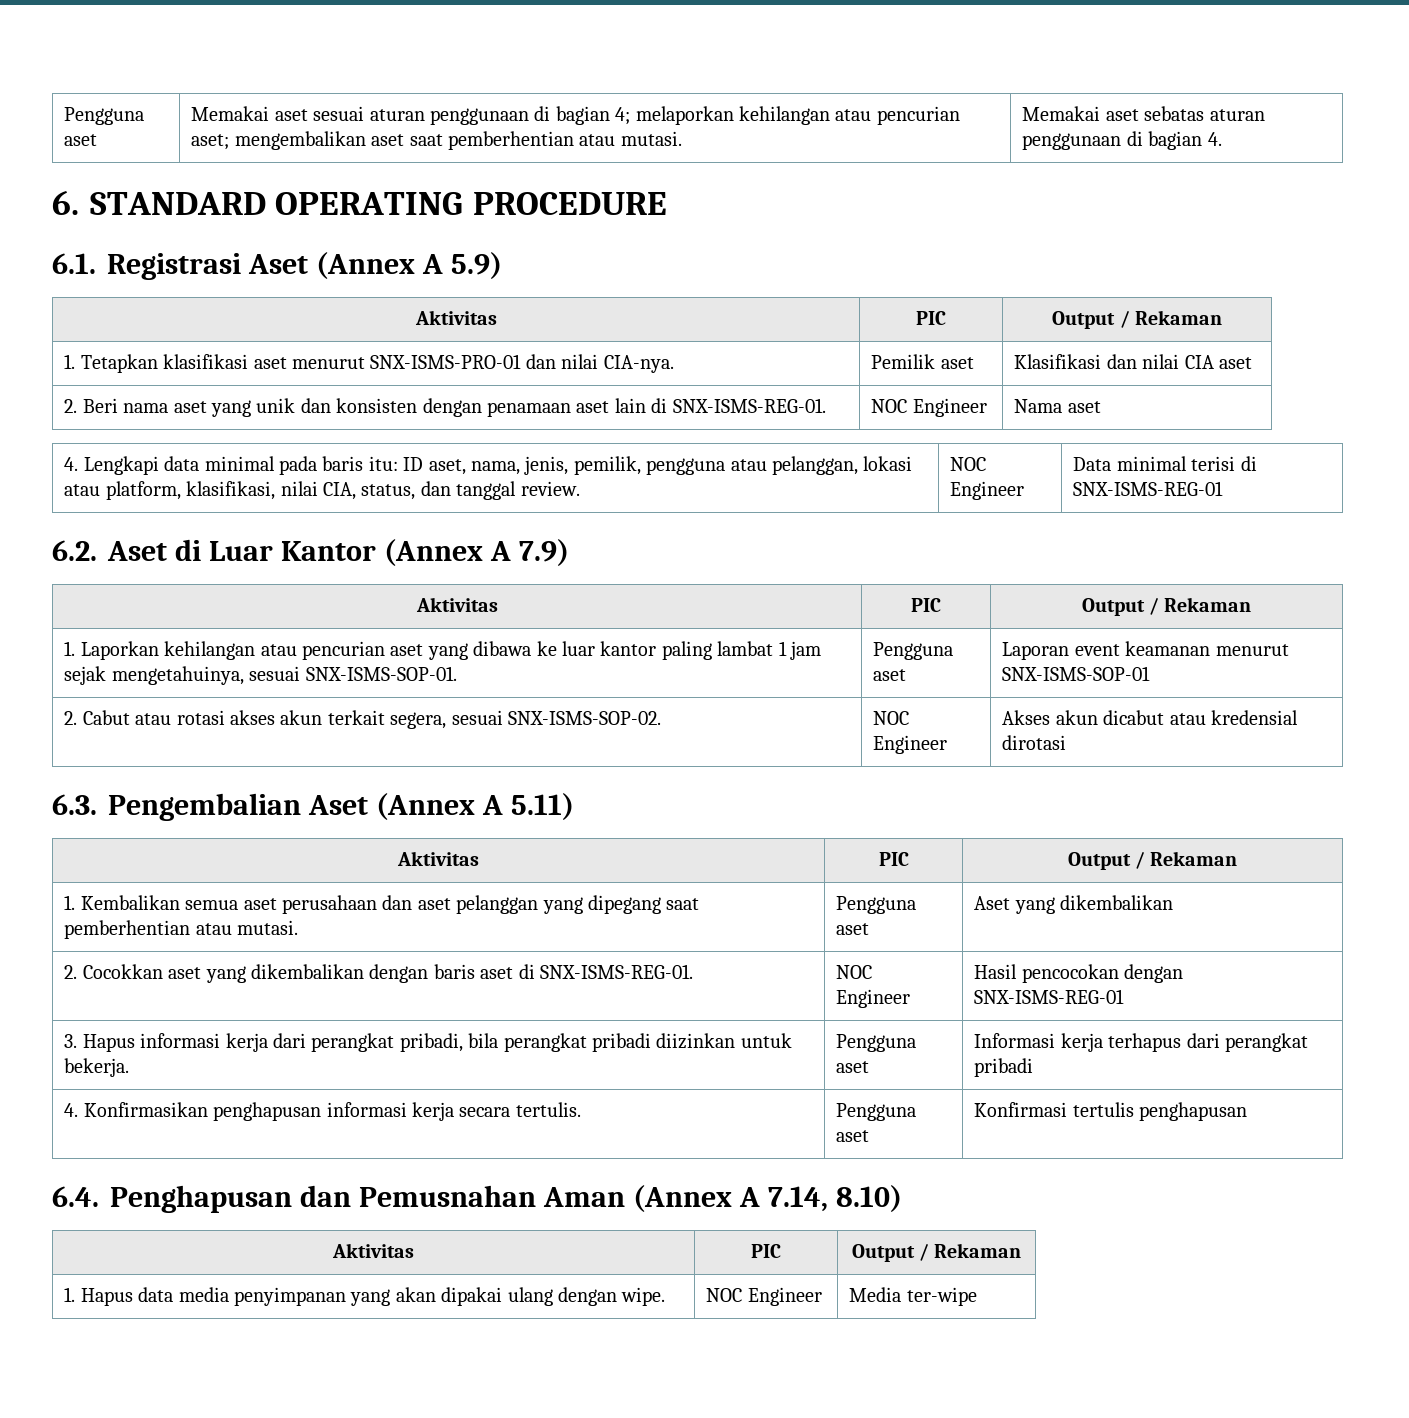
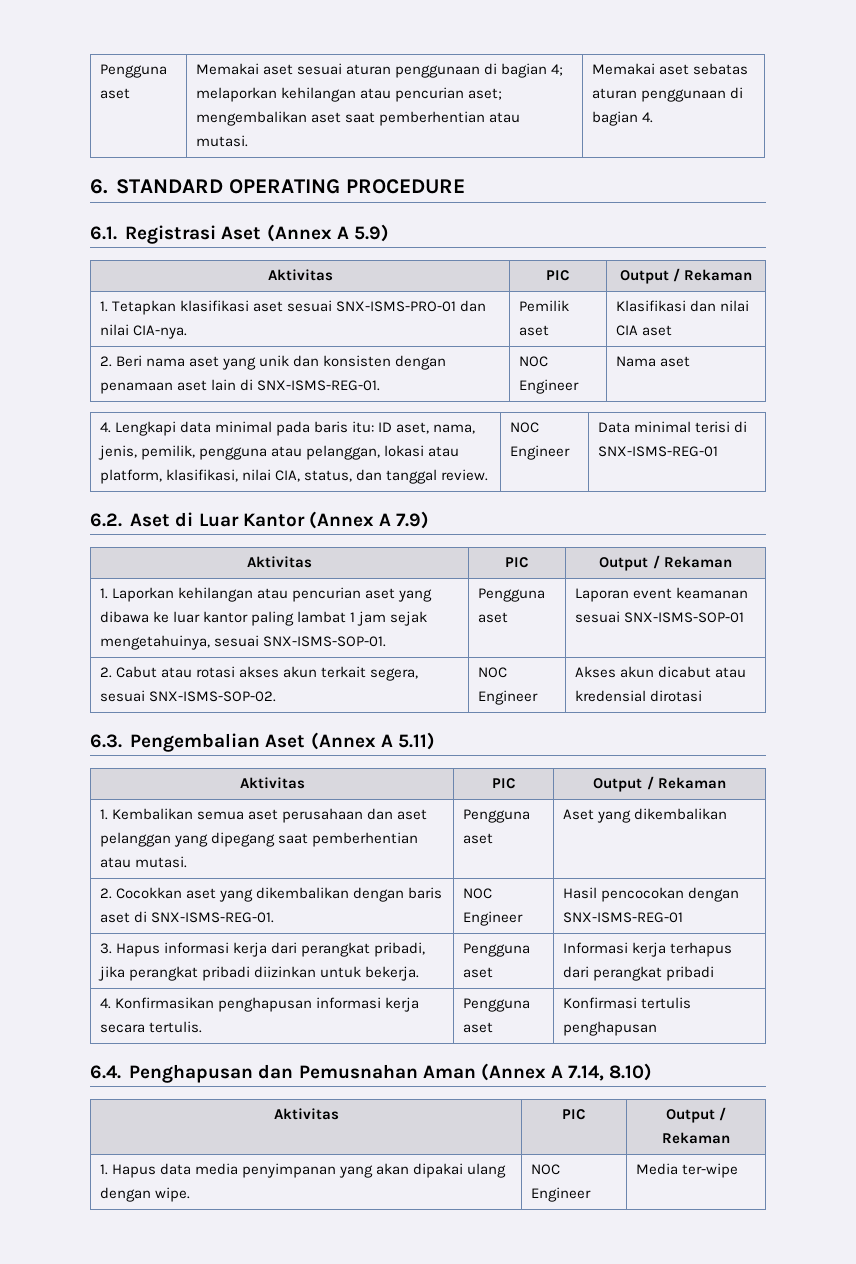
- 1. Tetapkan klasifikasi aset menurut SNX-ISMS-PRO-01 dan nilai CIA-nya. | Pemilik aset | Klasifikasi dan nilai CIA aset
+ 1. Tetapkan klasifikasi aset sesuai SNX-ISMS-PRO-01 dan nilai CIA-nya. | Pemilik aset | Klasifikasi dan nilai CIA aset
- 1. Laporkan kehilangan atau pencurian aset yang dibawa ke luar kantor paling lambat 1 jam sejak mengetahuinya, sesuai SNX-ISMS-SOP-01. | Pengguna aset | Laporan event keamanan menurut SNX-ISMS-SOP-01
+ 1. Laporkan kehilangan atau pencurian aset yang dibawa ke luar kantor paling lambat 1 jam sejak mengetahuinya, sesuai SNX-ISMS-SOP-01. | Pengguna aset | Laporan event keamanan sesuai SNX-ISMS-SOP-01
- 3. Hapus informasi kerja dari perangkat pribadi, bila perangkat pribadi diizinkan untuk bekerja. | Pengguna aset | Informasi kerja terhapus dari perangkat pribadi
+ 3. Hapus informasi kerja dari perangkat pribadi, jika perangkat pribadi diizinkan untuk bekerja. | Pengguna aset | Informasi kerja terhapus dari perangkat pribadi

